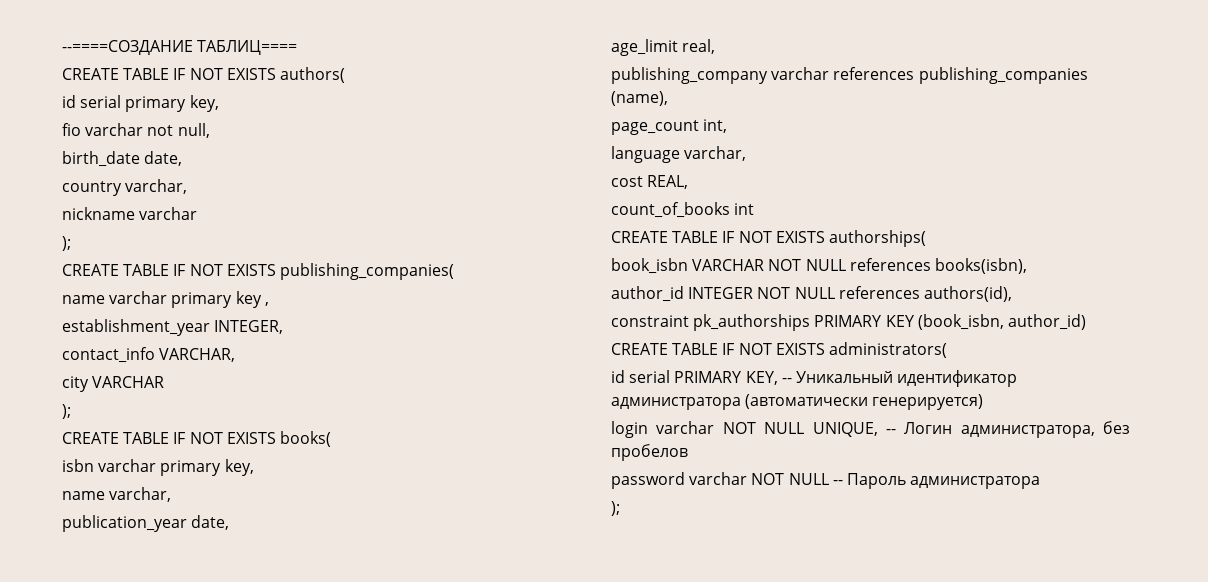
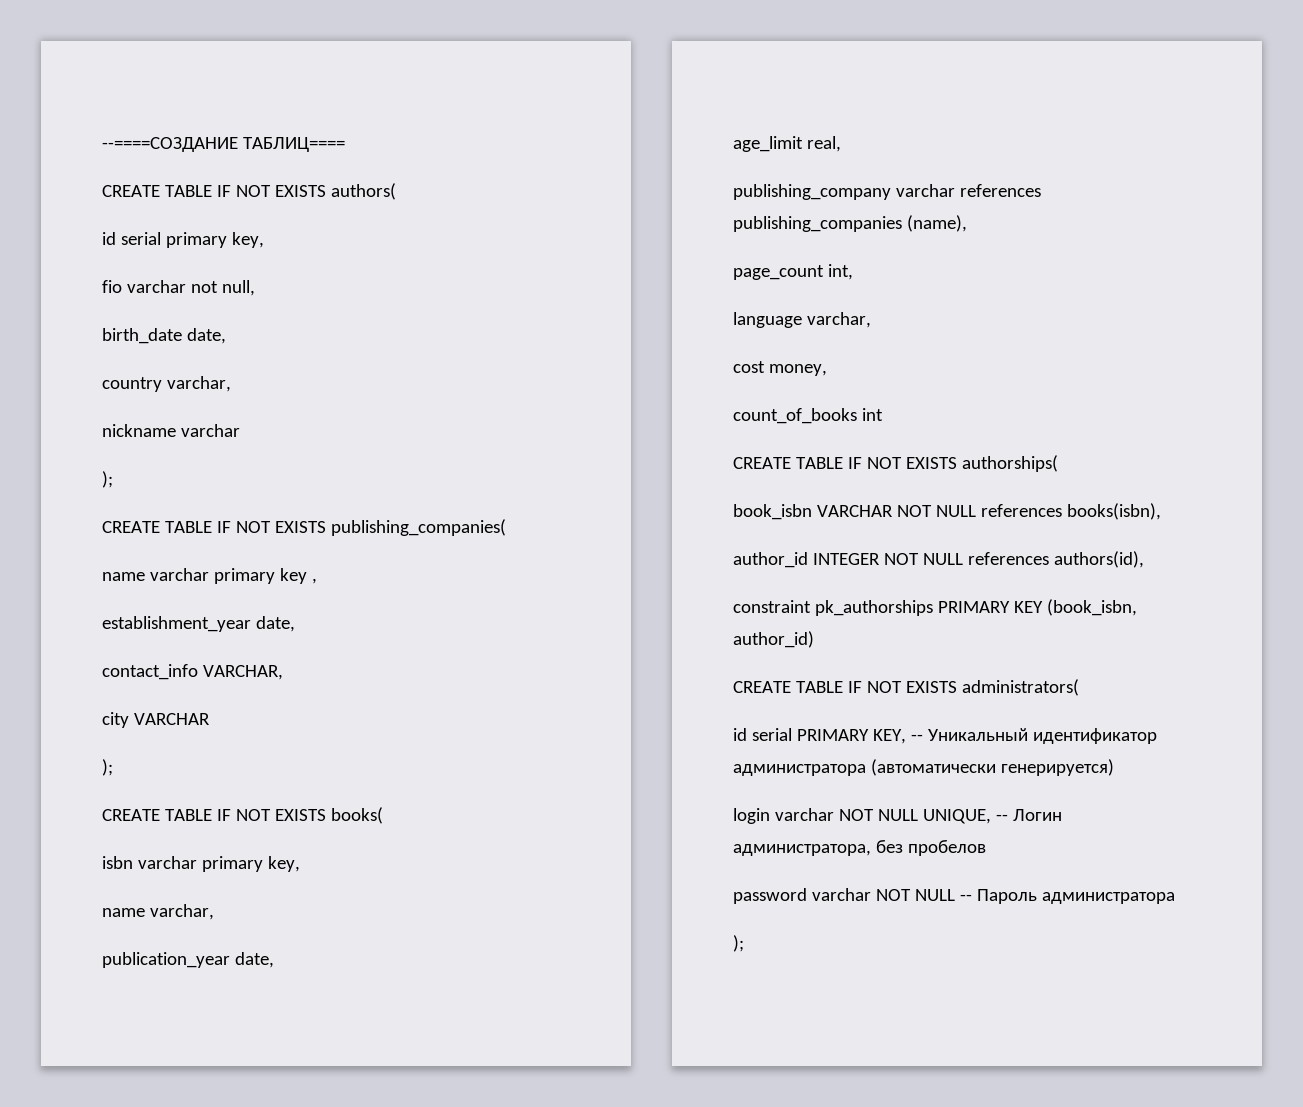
- establishment_year INTEGER,
+ establishment_year date,
- cost REAL,
+ cost money,

